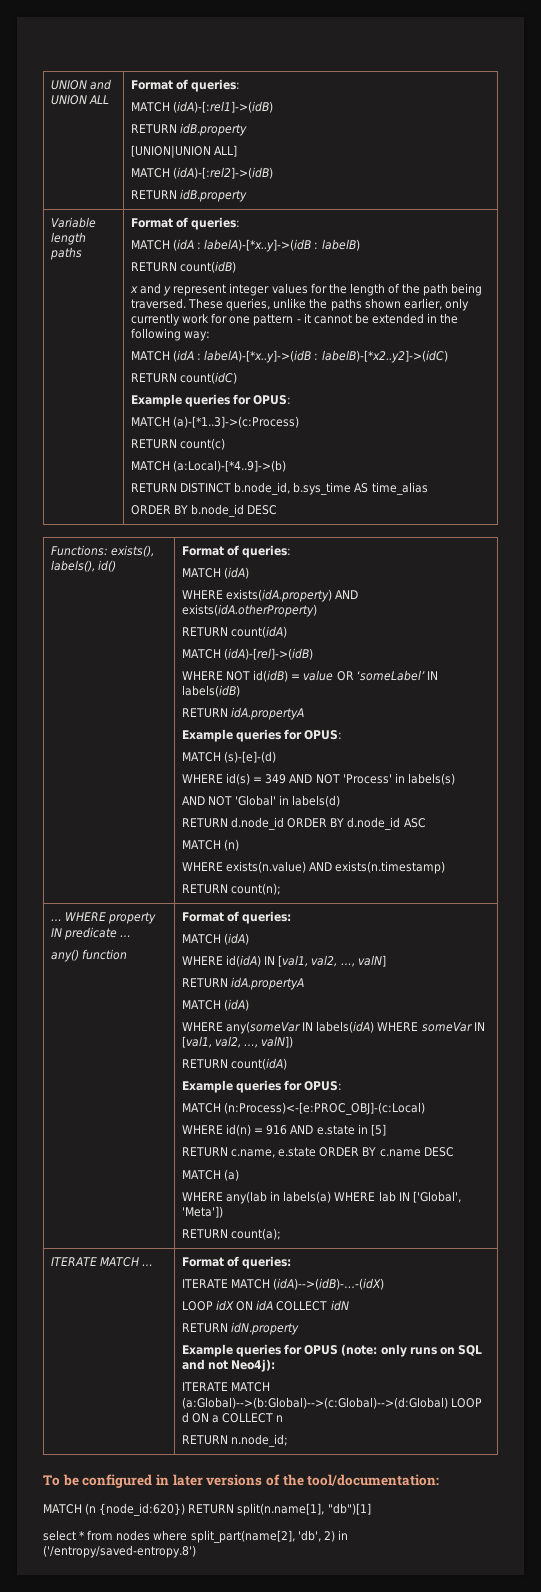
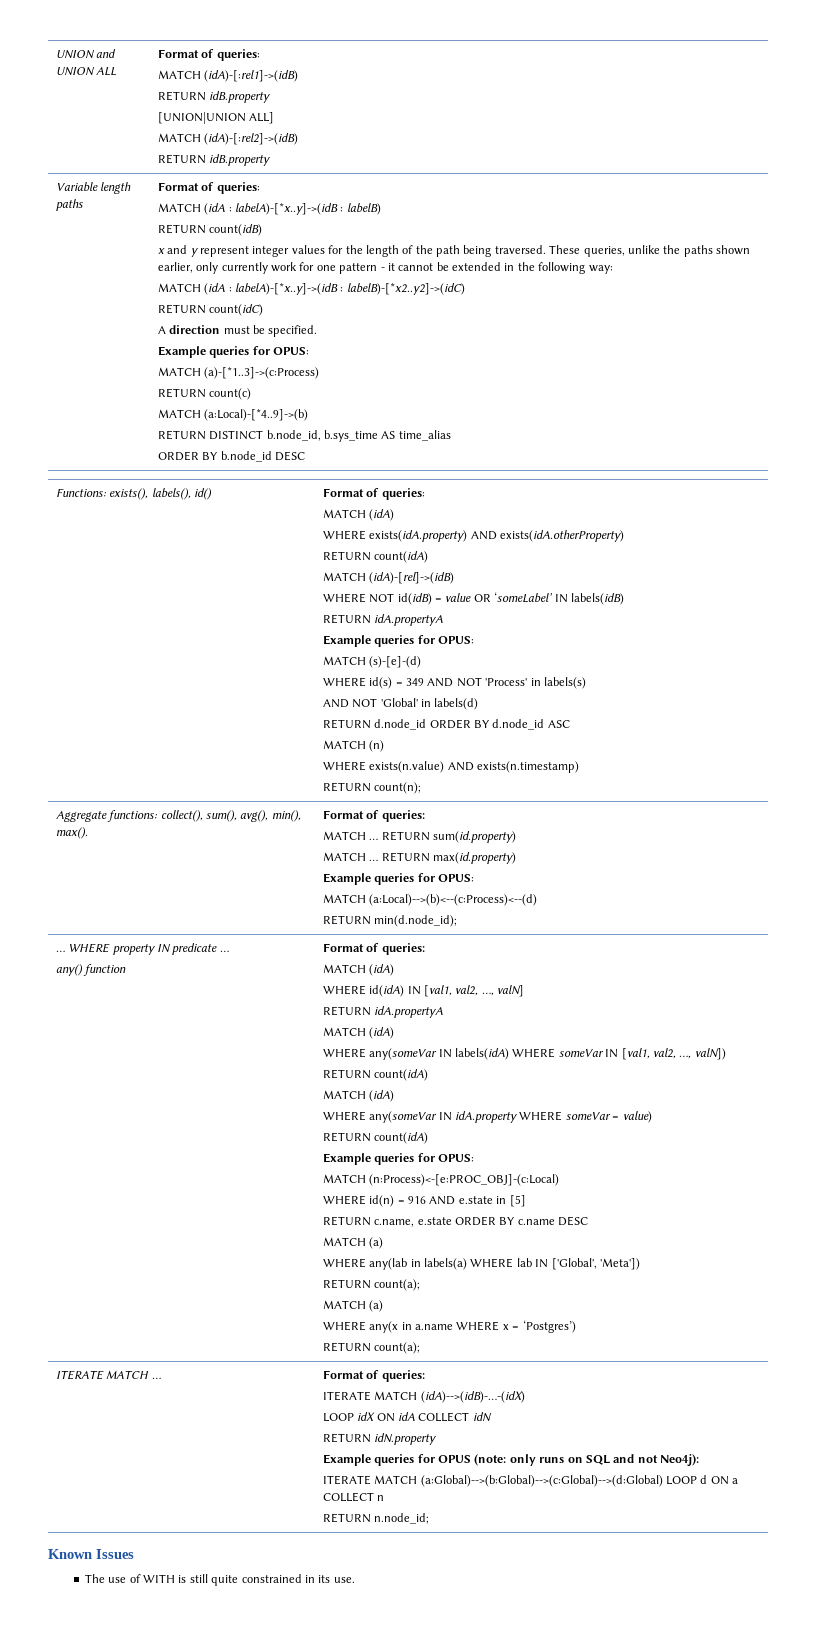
+ A direction must be specified.
+ Aggregate functions: collect(), sum(), avg(), min(), max(). | Format of queries:
+ MATCH … RETURN sum(id.property)
+ MATCH … RETURN max(id.property)
+ Example queries for OPUS:
+ MATCH (a:Local)-->(b)<--(c:Process)<--(d)
+ RETURN min(d.node_id);
  WHERE any(someVar IN labels(idA) WHERE someVar IN [val1, val2, …, valN])
+ RETURN count(idA)
+ MATCH (idA)
+ WHERE any(someVar IN idA.property WHERE someVar = value)
  WHERE any(lab in labels(a) WHERE lab IN ['Global', 'Meta'])
+ RETURN count(a);
+ MATCH (a)
+ WHERE any(x in a.name WHERE x = ‘Postgres’)
- To be configured in later versions of the tool/documentation:
- MATCH (n {node_id:620}) RETURN split(n.name[1], "db")[1]
- select * from nodes where split_part(name[2], 'db', 2) in ('/entropy/saved-entropy.8')
+ Known Issues
+ The use of WITH is still quite constrained in its use.

